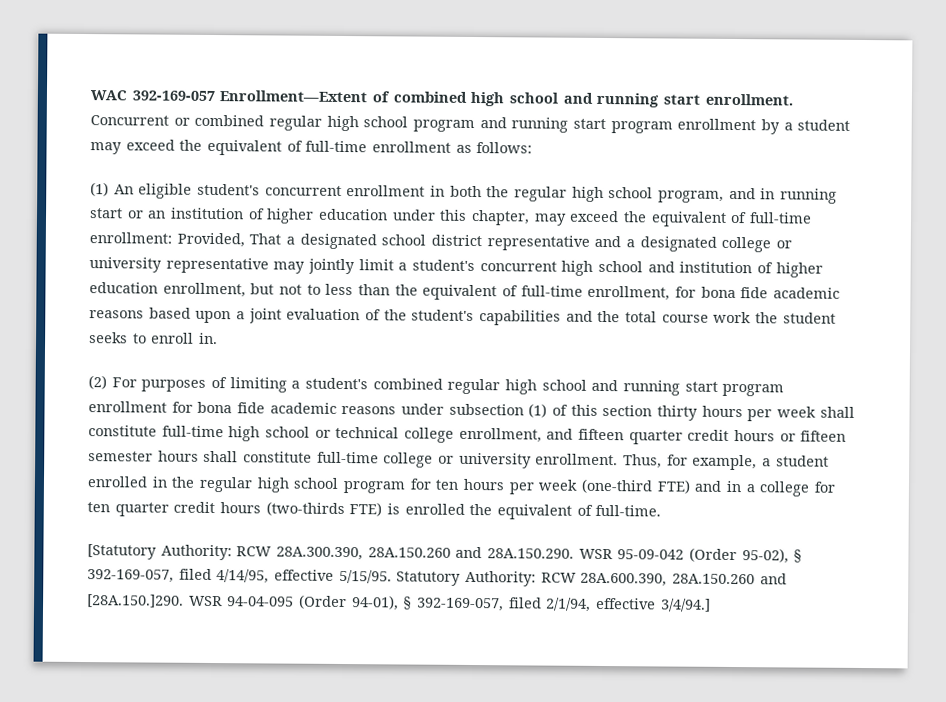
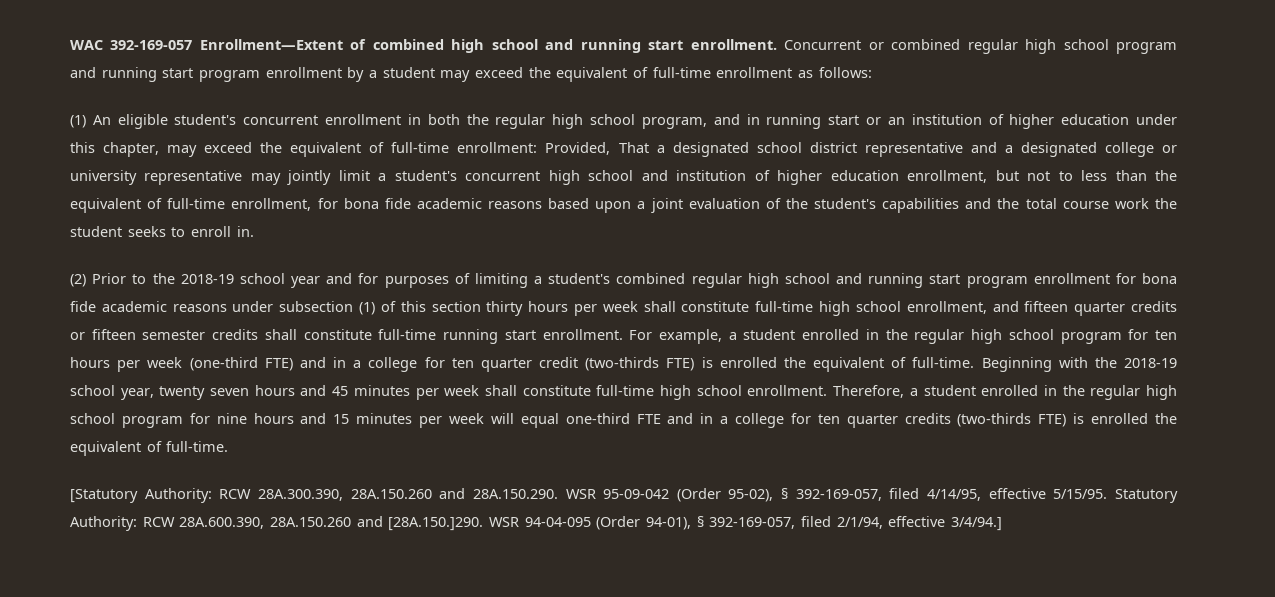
- (2) For purposes of limiting a student's combined regular high school and running start program enrollment for bona fide academic reasons under subsection (1) of this section thirty hours per week shall constitute full-time high school or technical college enrollment, and fifteen quarter credit hours or fifteen semester hours shall constitute full-time college or university enrollment. Thus, for example, a student enrolled in the regular high school program for ten hours per week (one-third FTE) and in a college for ten quarter credit hours (two-thirds FTE) is enrolled the equivalent of full-time.
+ (2) Prior to the 2018-19 school year and for purposes of limiting a student's combined regular high school and running start program enrollment for bona fide academic reasons under subsection (1) of this section thirty hours per week shall constitute full-time high school enrollment, and fifteen quarter credits or fifteen semester credits shall constitute full-time running start enrollment. For example, a student enrolled in the regular high school program for ten hours per week (one-third FTE) and in a college for ten quarter credit (two-thirds FTE) is enrolled the equivalent of full-time. Beginning with the 2018-19 school year, twenty seven hours and 45 minutes per week shall constitute full-time high school enrollment. Therefore, a student enrolled in the regular high school program for nine hours and 15 minutes per week will equal one-third FTE and in a college for ten quarter credits (two-thirds FTE) is enrolled the equivalent of full-time.

